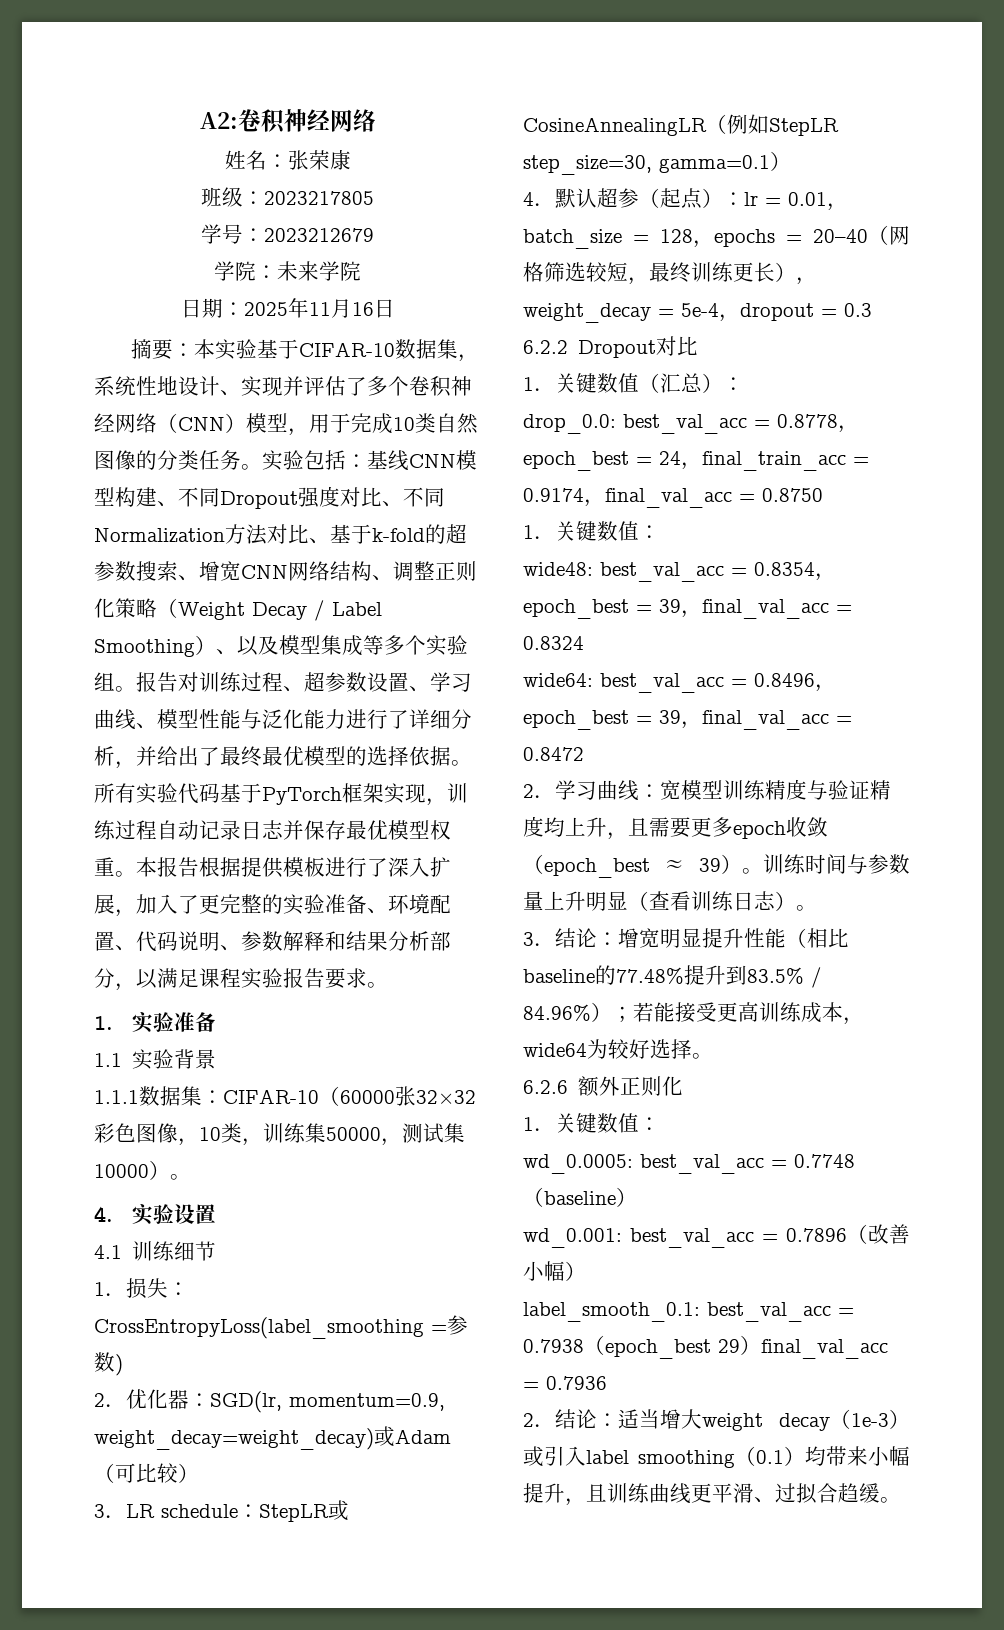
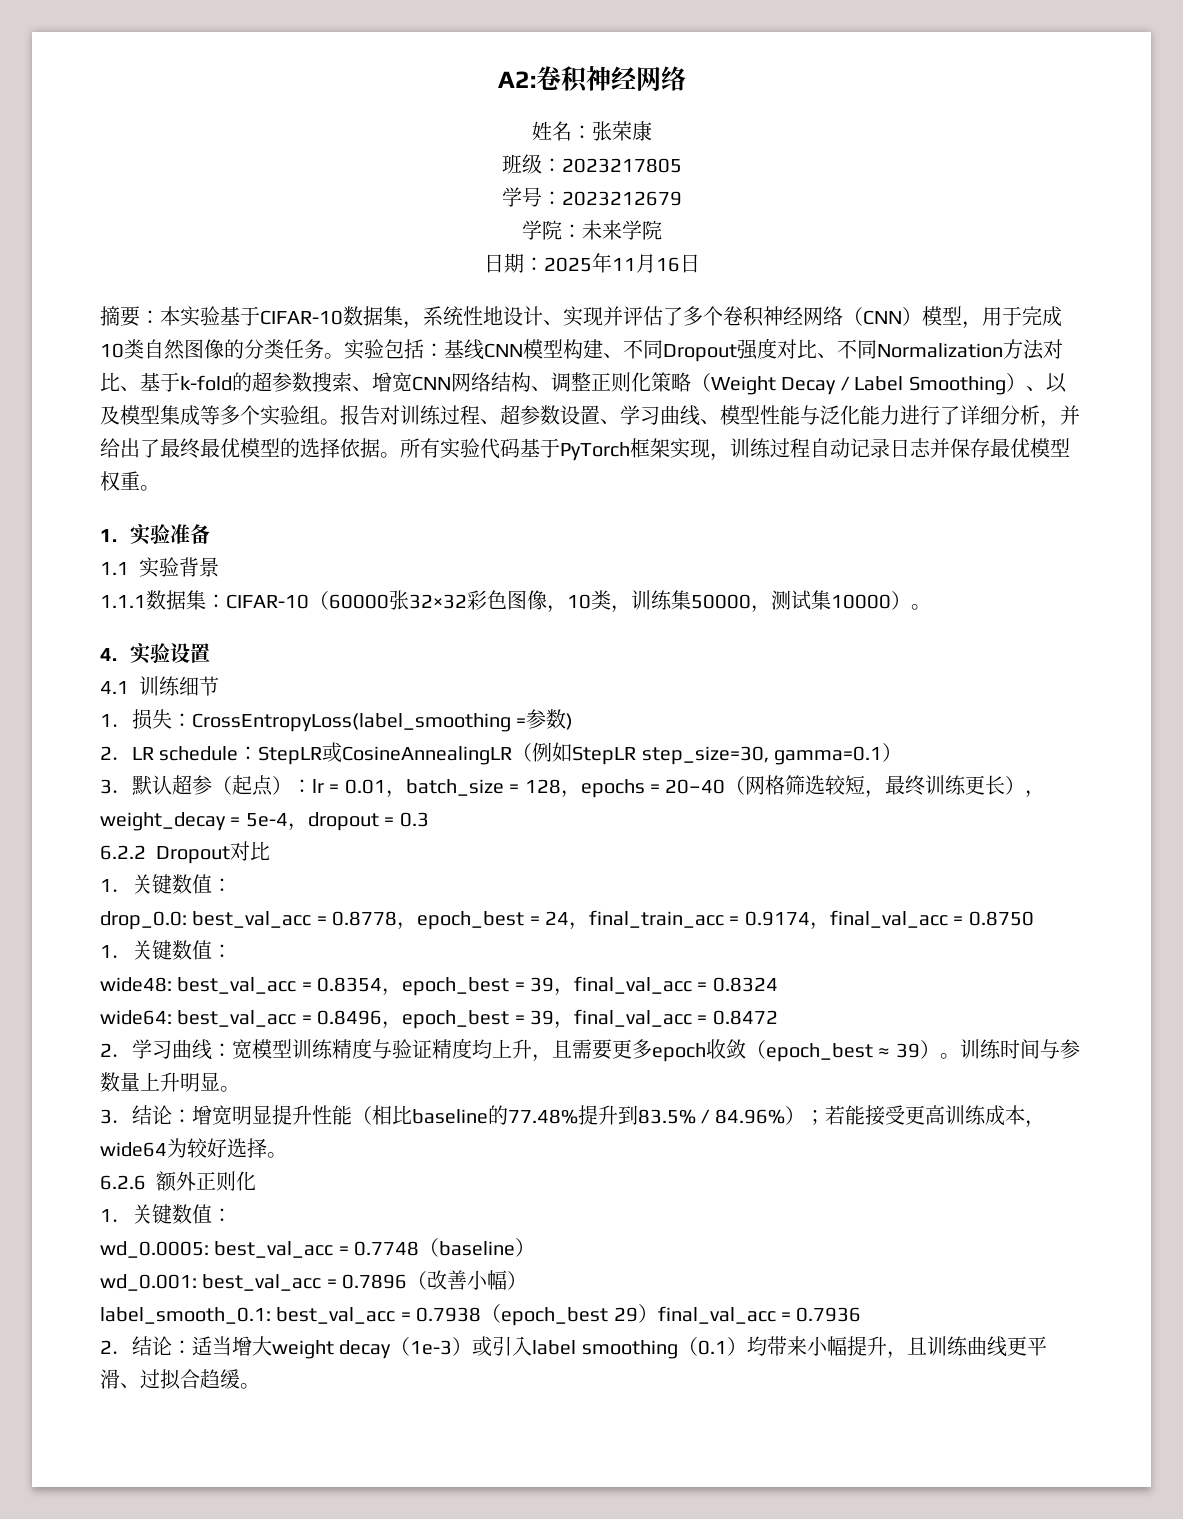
- 本报告根据提供模板进行了深入扩展，加入了更完整的实验准备、环境配置、代码说明、参数解释和结果分析部分，以满足课程实验报告要求。
- 2．优化器：SGD(lr, momentum=0.9, weight_decay=weight_decay)或Adam（可比较）
- 3．LR schedule：StepLR或CosineAnnealingLR（例如StepLR step_size=30, gamma=0.1）
+ 2．LR schedule：StepLR或CosineAnnealingLR（例如StepLR step_size=30, gamma=0.1）
- 4．默认超参（起点）：lr = 0.01，batch_size = 128，epochs = 20–40（网格筛选较短，最终训练更长），weight_decay = 5e-4，dropout = 0.3
+ 3．默认超参（起点）：lr = 0.01，batch_size = 128，epochs = 20–40（网格筛选较短，最终训练更长），weight_decay = 5e-4，dropout = 0.3
  6.2.2 Dropout对比
- 1．关键数值（汇总）：
+ 1．关键数值：
- 训练时间与参数量上升明显（查看训练日志）。
+ 训练时间与参数量上升明显。

